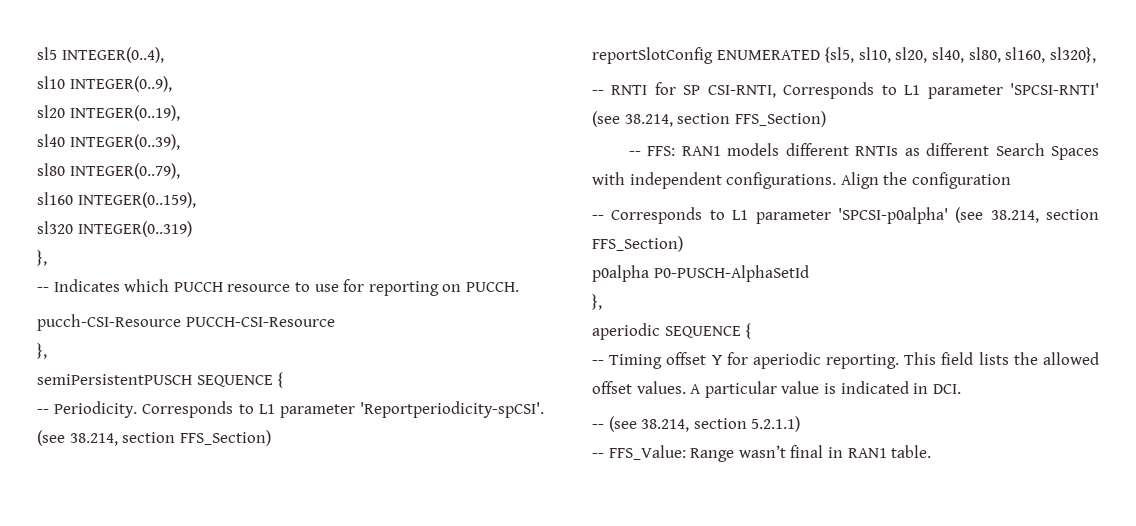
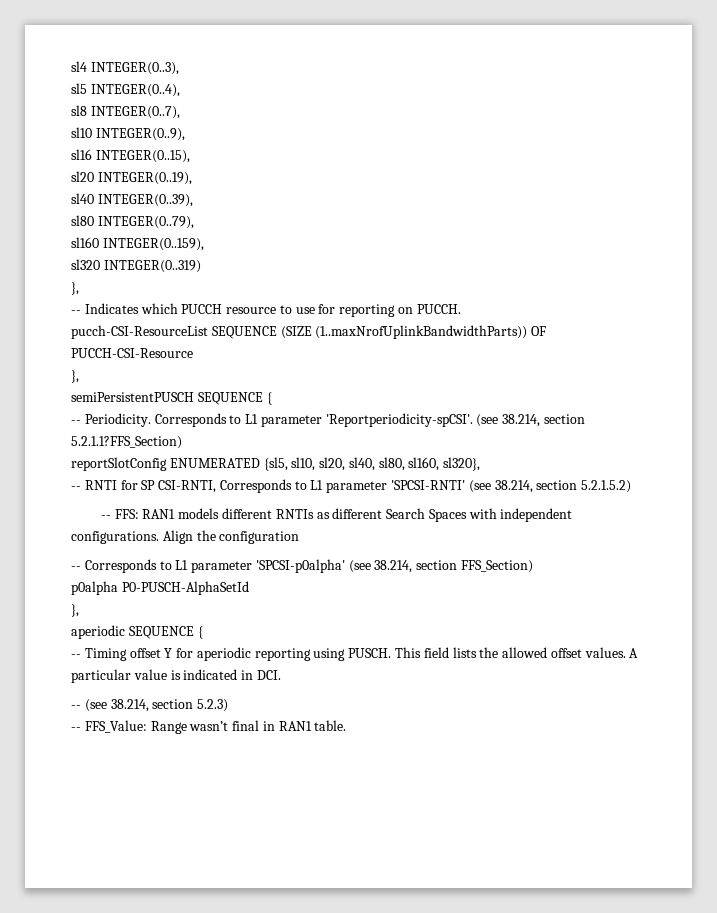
+ sl4 INTEGER(0..3),
+ sl8 INTEGER(0..7),
+ sl16 INTEGER(0..15),
- pucch-CSI-Resource PUCCH-CSI-Resource
+ pucch-CSI-ResourceList SEQUENCE (SIZE (1..maxNrofUplinkBandwidthParts)) OF PUCCH-CSI-Resource
- Corresponds to L1 parameter 'Reportperiodicity-spCSI'. (see 38.214, section FFS_Section)
+ Corresponds to L1 parameter 'Reportperiodicity-spCSI'. (see 38.214, section 5.2.1.1?FFS_Section)
- -- RNTI for SP CSI-RNTI, Corresponds to L1 parameter 'SPCSI-RNTI' (see 38.214, section FFS_Section)
+ -- RNTI for SP CSI-RNTI, Corresponds to L1 parameter 'SPCSI-RNTI' (see 38.214, section 5.2.1.5.2)
- -- Timing offset Y for aperiodic reporting.
+ -- Timing offset Y for aperiodic reporting using PUSCH.
- -- (see 38.214, section 5.2.1.1)
+ -- (see 38.214, section 5.2.3)

